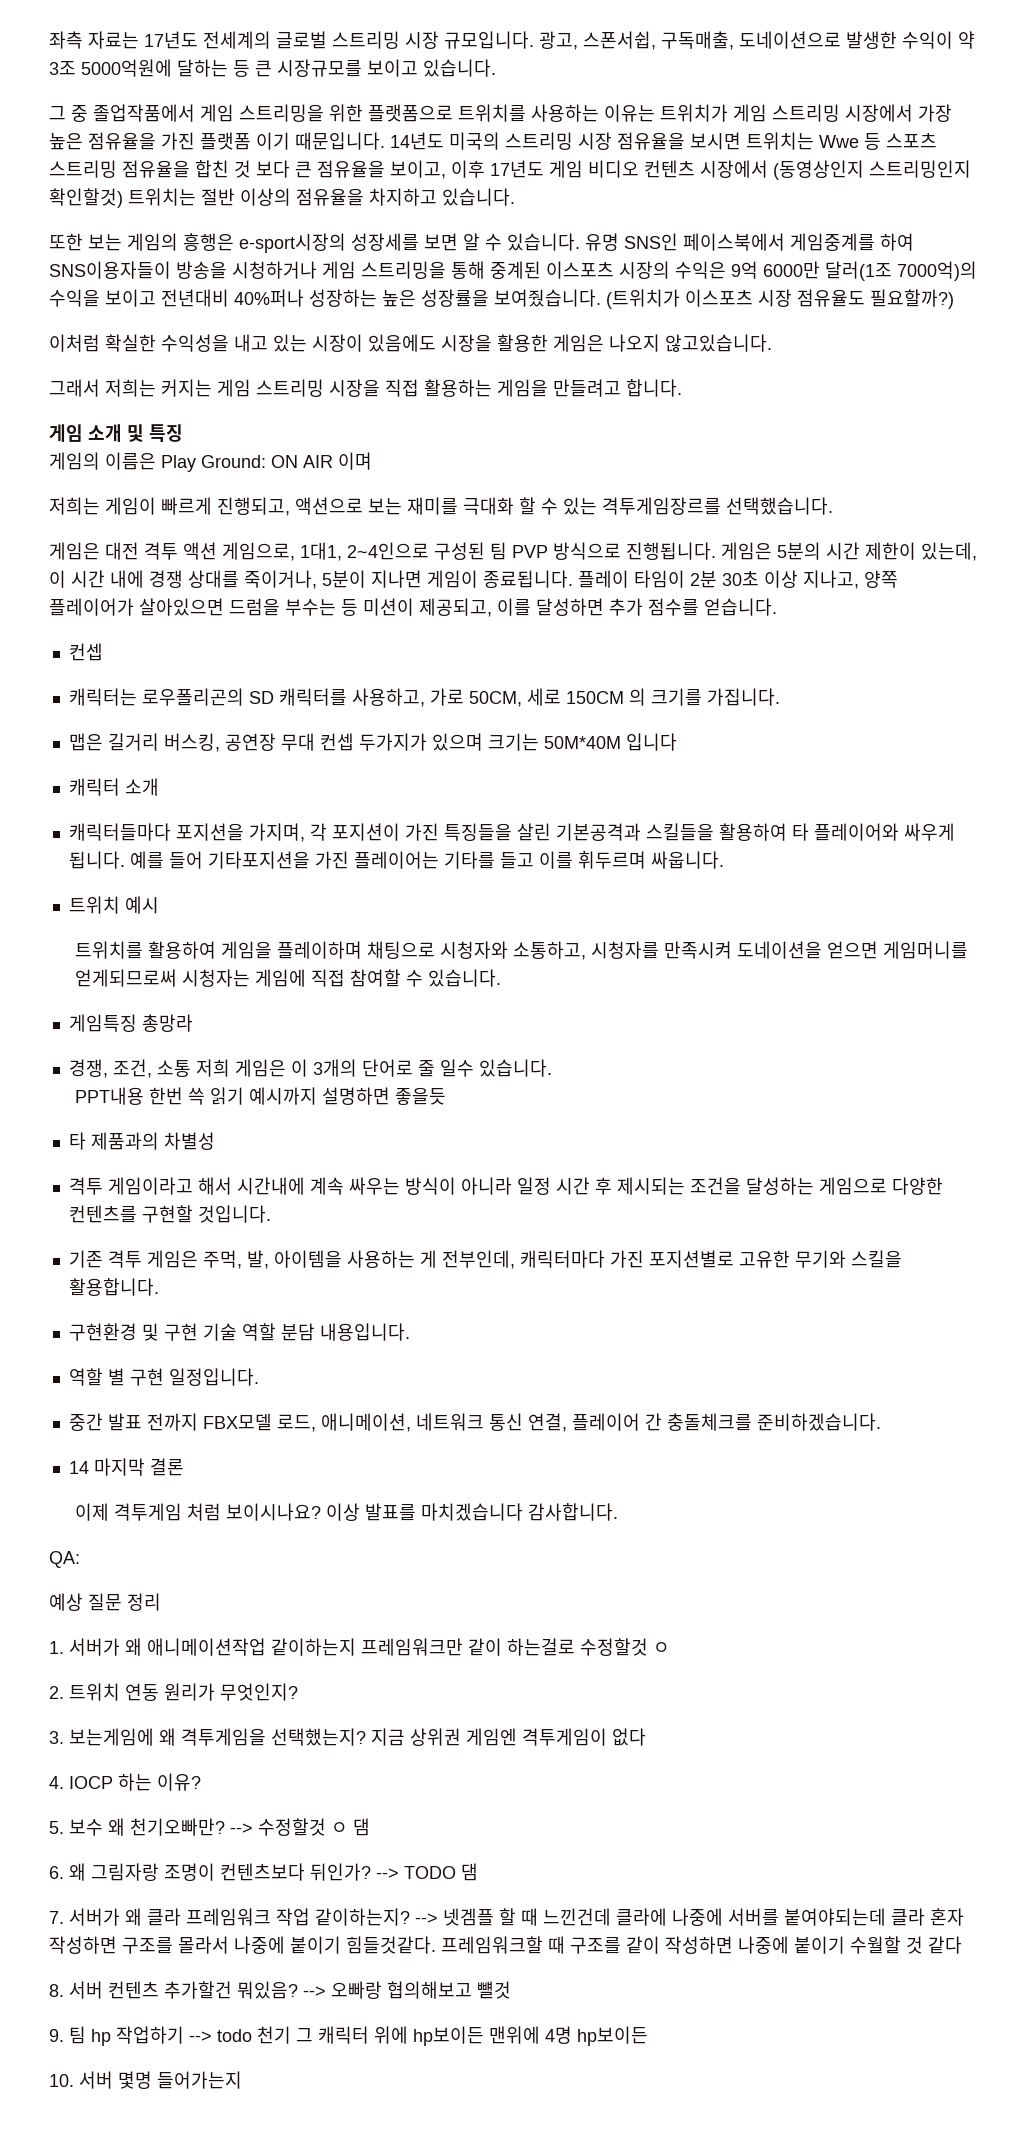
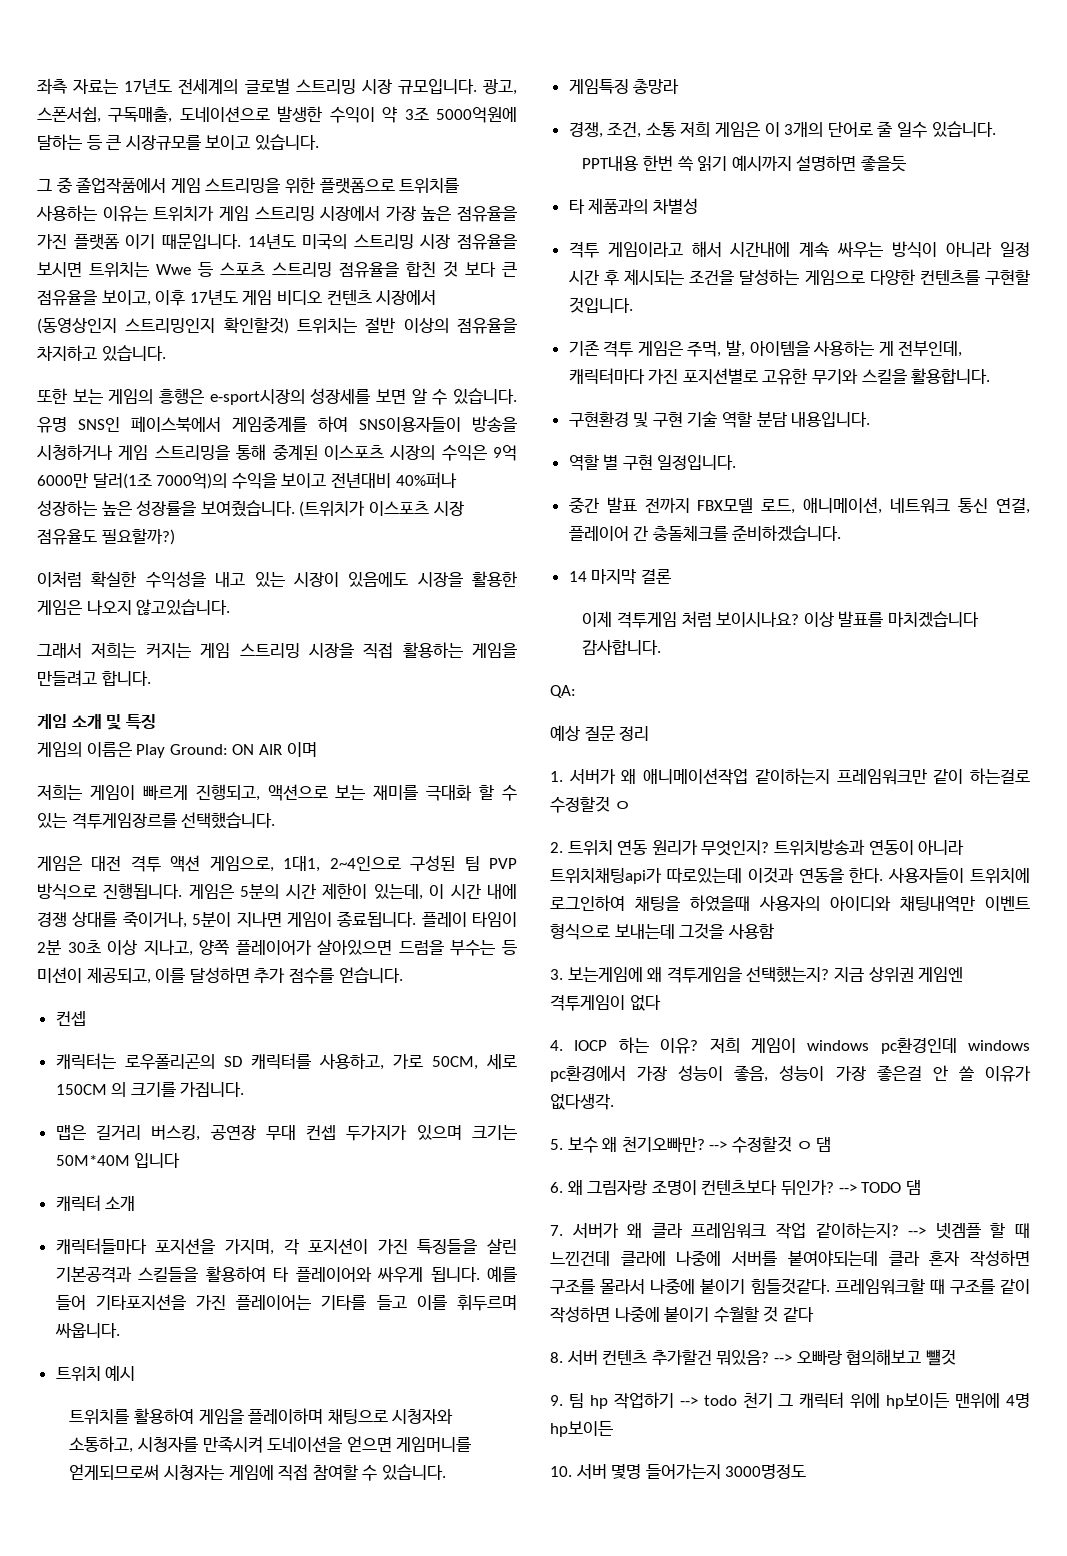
+ 트위치방송과 연동이 아니라 트위치채팅api가 따로있는데 이것과 연동을 한다. 사용자들이 트위치에 로그인하여 채팅을 하였을때 사용자의 아이디와 채팅내역만 이벤트 형식으로 보내는데 그것을 사용함
+ 저희 게임이 windows pc환경인데 windows pc환경에서 가장 성능이 좋음, 성능이 가장 좋은걸 안 쓸 이유가 없다생각.
- 10. 서버 몇명 들어가는지
+ 10. 서버 몇명 들어가는지 3000명정도

